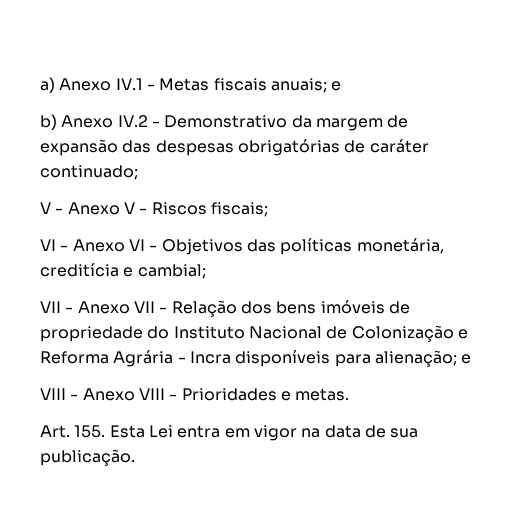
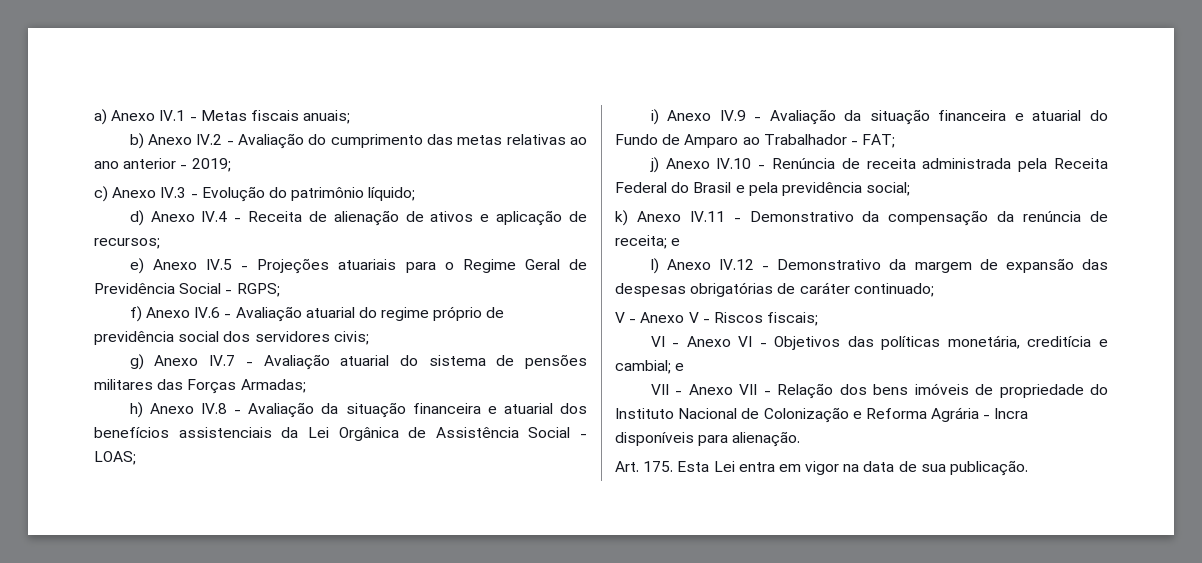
- a) Anexo IV.1 - Metas fiscais anuais; e
+ a) Anexo IV.1 - Metas fiscais anuais;
- b) Anexo IV.2 - Demonstrativo da margem de expansão das despesas obrigatórias de caráter continuado;
+ b) Anexo IV.2 - Avaliação do cumprimento das metas relativas ao ano anterior - 2019;
+ c) Anexo IV.3 - Evolução do patrimônio líquido;
+ d) Anexo IV.4 - Receita de alienação de ativos e aplicação de recursos;
+ e) Anexo IV.5 - Projeções atuariais para o Regime Geral de Previdência Social - RGPS;
+ f) Anexo IV.6 - Avaliação atuarial do regime próprio de previdência social dos servidores civis;
+ g) Anexo IV.7 - Avaliação atuarial do sistema de pensões militares das Forças Armadas;
+ h) Anexo IV.8 - Avaliação da situação financeira e atuarial dos benefícios assistenciais da Lei Orgânica de Assistência Social - LOAS;
+ i) Anexo IV.9 - Avaliação da situação financeira e atuarial do Fundo de Amparo ao Trabalhador - FAT;
+ j) Anexo IV.10 - Renúncia de receita administrada pela Receita Federal do Brasil e pela previdência social;
+ k) Anexo IV.11 - Demonstrativo da compensação da renúncia de receita; e
+ l) Anexo IV.12 - Demonstrativo da margem de expansão das despesas obrigatórias de caráter continuado;
- VI - Anexo VI - Objetivos das políticas monetária, creditícia e cambial;
+ VI - Anexo VI - Objetivos das políticas monetária, creditícia e cambial; e
- VII - Anexo VII - Relação dos bens imóveis de propriedade do Instituto Nacional de Colonização e Reforma Agrária - Incra disponíveis para alienação; e
- VIII - Anexo VIII - Prioridades e metas.
+ VII - Anexo VII - Relação dos bens imóveis de propriedade do Instituto Nacional de Colonização e Reforma Agrária - Incra disponíveis para alienação.
- Art. 155. Esta Lei entra em vigor na data de sua publicação.
+ Art. 175. Esta Lei entra em vigor na data de sua publicação.

